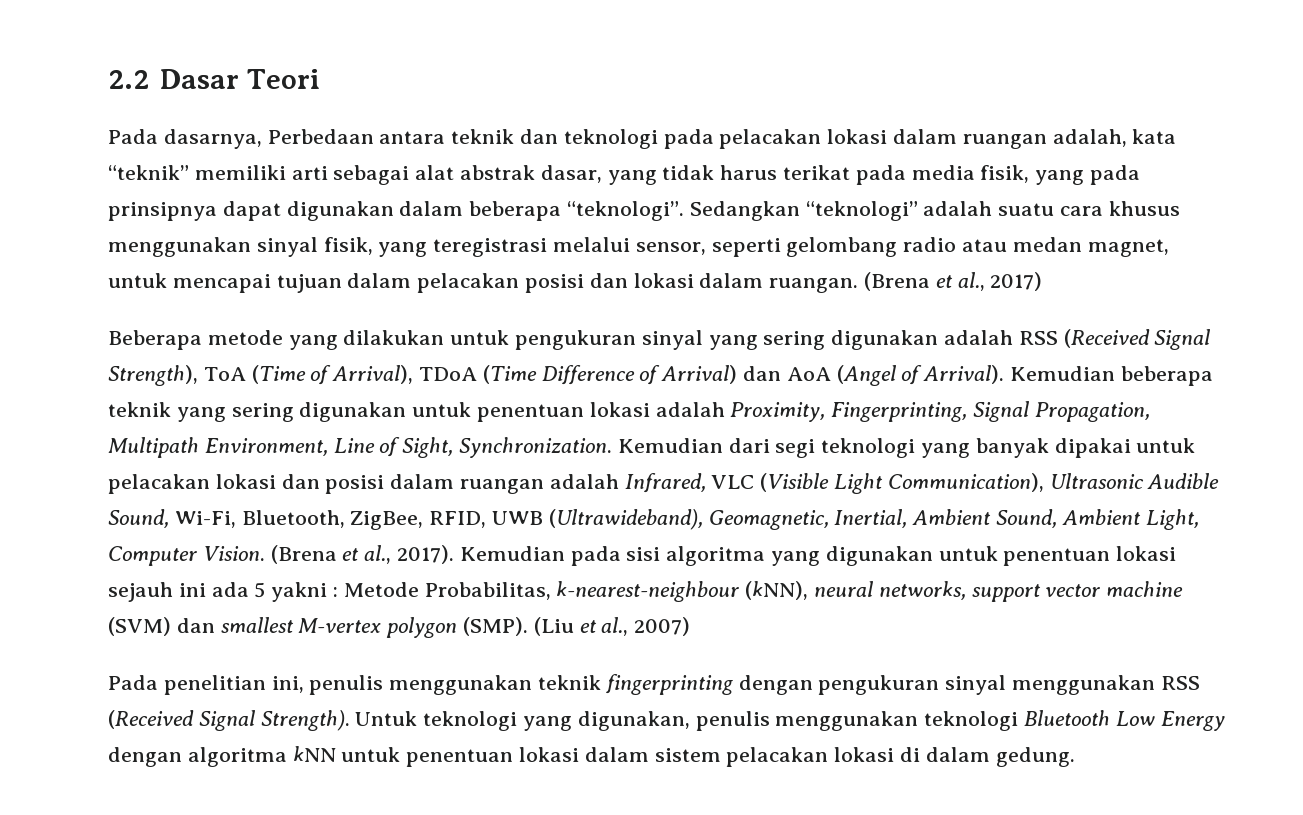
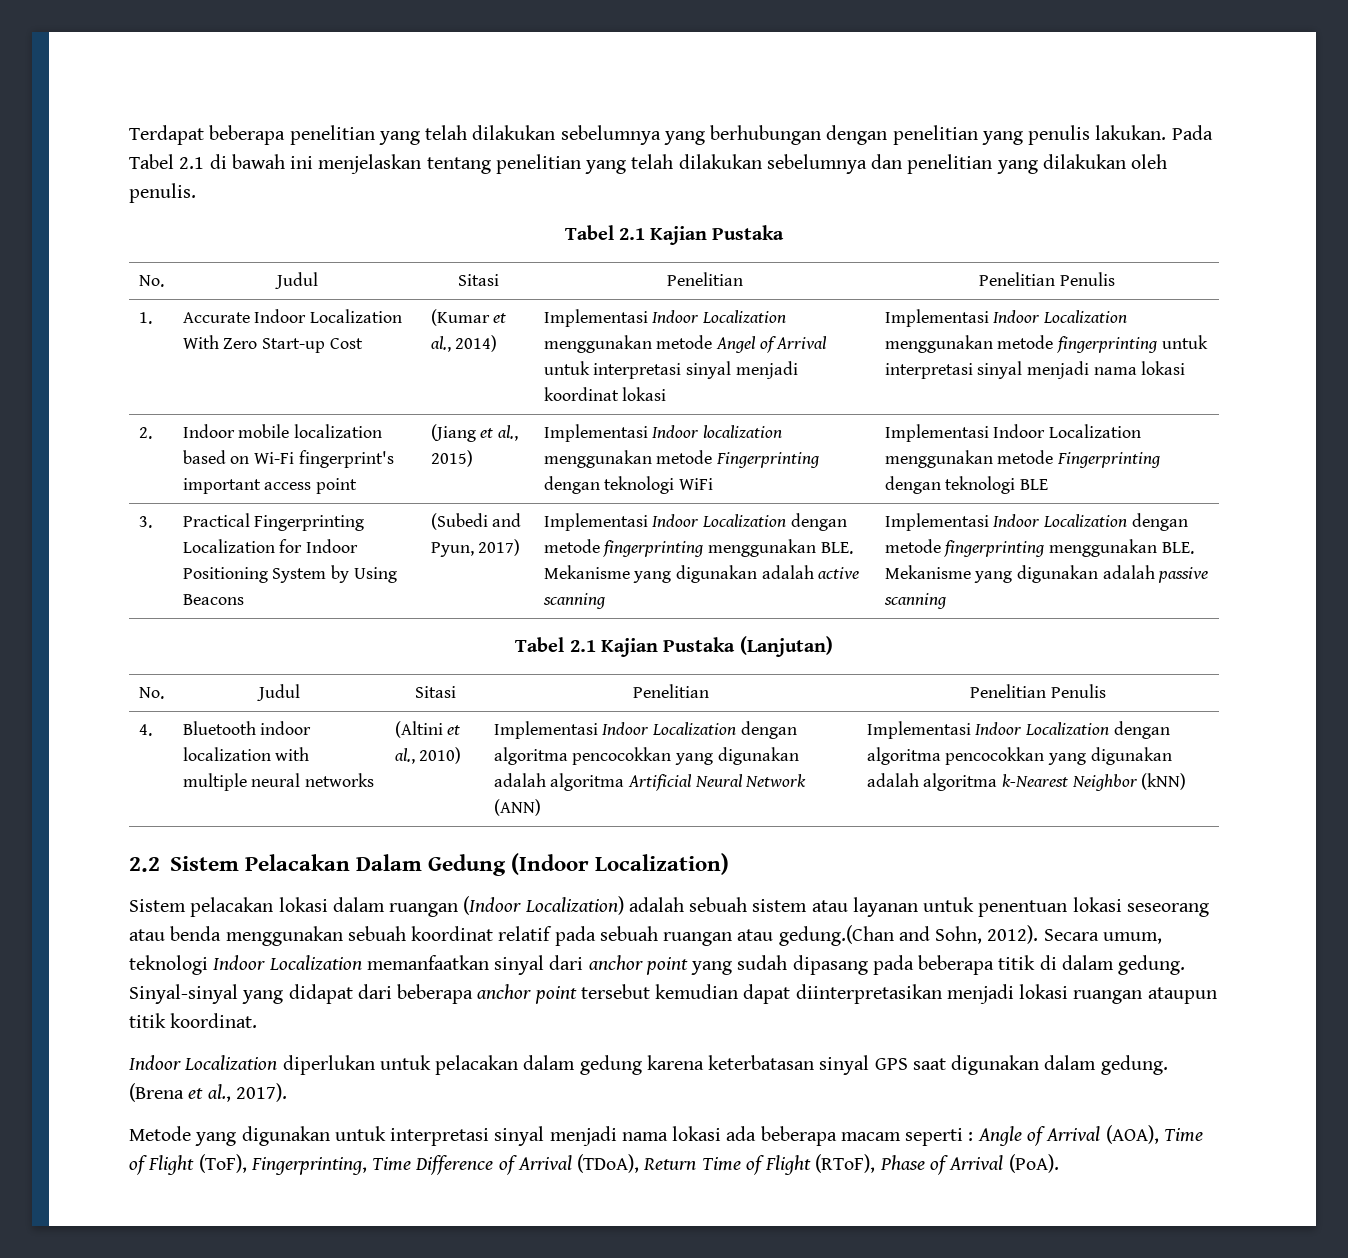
- 2.2 Dasar Teori
- Pada dasarnya, Perbedaan antara teknik dan teknologi pada pelacakan lokasi dalam ruangan adalah, kata “teknik” memiliki arti sebagai alat abstrak dasar, yang tidak harus terikat pada media fisik, yang pada prinsipnya dapat digunakan dalam beberapa “teknologi”. Sedangkan “teknologi” adalah suatu cara khusus menggunakan sinyal fisik, yang teregistrasi melalui sensor, seperti gelombang radio atau medan magnet, untuk mencapai tujuan dalam pelacakan posisi dan lokasi dalam ruangan. (Brena et al., 2017)
- Beberapa metode yang dilakukan untuk pengukuran sinyal yang sering digunakan adalah RSS (Received Signal Strength), ToA (Time of Arrival), TDoA (Time Difference of Arrival) dan AoA (Angel of Arrival). Kemudian beberapa teknik yang sering digunakan untuk penentuan lokasi adalah Proximity, Fingerprinting, Signal Propagation, Multipath Environment, Line of Sight, Synchronization. Kemudian dari segi teknologi yang banyak dipakai untuk pelacakan lokasi dan posisi dalam ruangan adalah Infrared, VLC (Visible Light Communication), Ultrasonic Audible Sound, Wi-Fi, Bluetooth, ZigBee, RFID, UWB (Ultrawideband), Geomagnetic, Inertial, Ambient Sound, Ambient Light, Computer Vision. (Brena et al., 2017). Kemudian pada sisi algoritma yang digunakan untuk penentuan lokasi sejauh ini ada 5 yakni : Metode Probabilitas, k-nearest-neighbour (kNN), neural networks, support vector machine (SVM) dan smallest M-vertex polygon (SMP). (Liu et al., 2007)
- Pada penelitian ini, penulis menggunakan teknik fingerprinting dengan pengukuran sinyal menggunakan RSS (Received Signal Strength). Untuk teknologi yang digunakan, penulis menggunakan teknologi Bluetooth Low Energy dengan algoritma kNN untuk penentuan lokasi dalam sistem pelacakan lokasi di dalam gedung.
+ Terdapat beberapa penelitian yang telah dilakukan sebelumnya yang berhubungan dengan penelitian yang penulis lakukan. Pada Tabel 2.1 di bawah ini menjelaskan tentang penelitian yang telah dilakukan sebelumnya dan penelitian yang dilakukan oleh penulis.
+ Tabel 2.1 Kajian Pustaka
+ No. | Judul | Sitasi | Penelitian | Penelitian Penulis
+ 1. | Accurate Indoor Localization With Zero Start-up Cost | (Kumar et al., 2014) | Implementasi Indoor Localization menggunakan metode Angel of Arrival untuk interpretasi sinyal menjadi koordinat lokasi | Implementasi Indoor Localization menggunakan metode fingerprinting untuk interpretasi sinyal menjadi nama lokasi
+ 2. | Indoor mobile localization based on Wi-Fi fingerprint's important access point | (Jiang et al., 2015) | Implementasi Indoor localization menggunakan metode Fingerprinting dengan teknologi WiFi | Implementasi Indoor Localization menggunakan metode Fingerprinting dengan teknologi BLE
+ 3. | Practical Fingerprinting Localization for Indoor Positioning System by Using Beacons | (Subedi and Pyun, 2017) | Implementasi Indoor Localization dengan metode fingerprinting menggunakan BLE. Mekanisme yang digunakan adalah active scanning | Implementasi Indoor Localization dengan metode fingerprinting menggunakan BLE. Mekanisme yang digunakan adalah passive scanning
+ Tabel 2.1 Kajian Pustaka (Lanjutan)
+ No. | Judul | Sitasi | Penelitian | Penelitian Penulis
+ 4. | Bluetooth indoor localization with multiple neural networks | (Altini et al., 2010) | Implementasi Indoor Localization dengan algoritma pencocokkan yang digunakan adalah algoritma Artificial Neural Network (ANN) | Implementasi Indoor Localization dengan algoritma pencocokkan yang digunakan adalah algoritma k-Nearest Neighbor (kNN)
+ 2.2 Sistem Pelacakan Dalam Gedung (Indoor Localization)
+ Sistem pelacakan lokasi dalam ruangan (Indoor Localization) adalah sebuah sistem atau layanan untuk penentuan lokasi seseorang atau benda menggunakan sebuah koordinat relatif pada sebuah ruangan atau gedung.(Chan and Sohn, 2012). Secara umum, teknologi Indoor Localization memanfaatkan sinyal dari anchor point yang sudah dipasang pada beberapa titik di dalam gedung. Sinyal-sinyal yang didapat dari beberapa anchor point tersebut kemudian dapat diinterpretasikan menjadi lokasi ruangan ataupun titik koordinat.
+ Indoor Localization diperlukan untuk pelacakan dalam gedung karena keterbatasan sinyal GPS saat digunakan dalam gedung. (Brena et al., 2017).
+ Metode yang digunakan untuk interpretasi sinyal menjadi nama lokasi ada beberapa macam seperti : Angle of Arrival (AOA), Time of Flight (ToF), Fingerprinting, Time Difference of Arrival (TDoA), Return Time of Flight (RToF), Phase of Arrival (PoA).

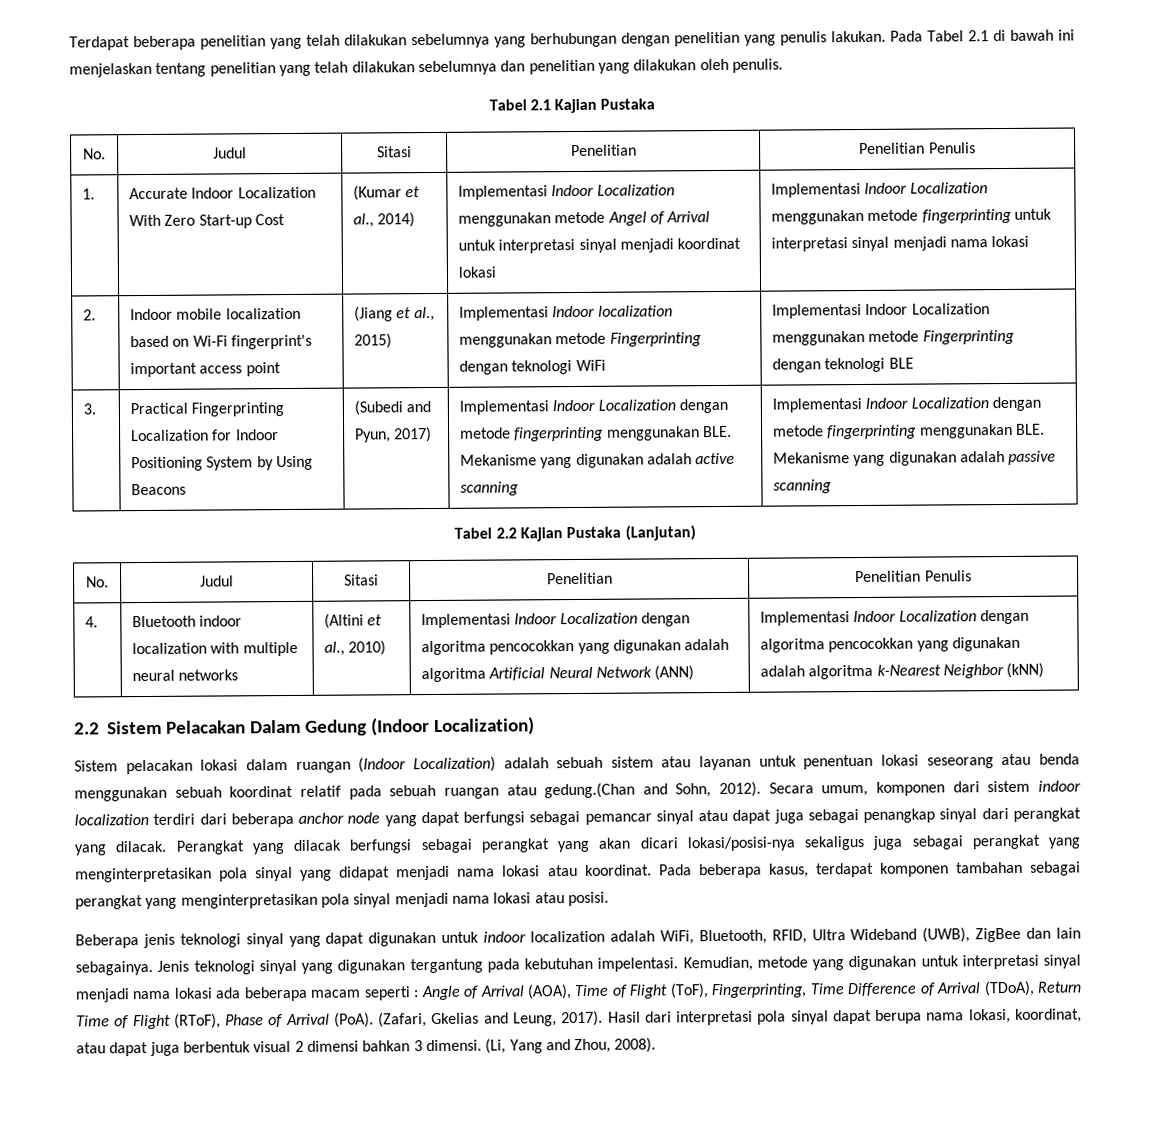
- Tabel 2.1 Kajian Pustaka (Lanjutan)
+ Tabel 2.2 Kajian Pustaka (Lanjutan)
- Secara umum, teknologi Indoor Localization memanfaatkan sinyal dari anchor point yang sudah dipasang pada beberapa titik di dalam gedung. Sinyal-sinyal yang didapat dari beberapa anchor point tersebut kemudian dapat diinterpretasikan menjadi lokasi ruangan ataupun titik koordinat.
- Indoor Localization diperlukan untuk pelacakan dalam gedung karena keterbatasan sinyal GPS saat digunakan dalam gedung. (Brena et al., 2017).
- Metode yang digunakan untuk interpretasi sinyal menjadi nama lokasi ada beberapa macam seperti : Angle of Arrival (AOA), Time of Flight (ToF), Fingerprinting, Time Difference of Arrival (TDoA), Return Time of Flight (RToF), Phase of Arrival (PoA).
+ Secara umum, komponen dari sistem indoor localization terdiri dari beberapa anchor node yang dapat berfungsi sebagai pemancar sinyal atau dapat juga sebagai penangkap sinyal dari perangkat yang dilacak. Perangkat yang dilacak berfungsi sebagai perangkat yang akan dicari lokasi/posisi-nya sekaligus juga sebagai perangkat yang menginterpretasikan pola sinyal yang didapat menjadi nama lokasi atau koordinat. Pada beberapa kasus, terdapat komponen tambahan sebagai perangkat yang menginterpretasikan pola sinyal menjadi nama lokasi atau posisi.
+ Beberapa jenis teknologi sinyal yang dapat digunakan untuk indoor localization adalah WiFi, Bluetooth, RFID, Ultra Wideband (UWB), ZigBee dan lain sebagainya. Jenis teknologi sinyal yang digunakan tergantung pada kebutuhan impelentasi. Kemudian, metode yang digunakan untuk interpretasi sinyal menjadi nama lokasi ada beberapa macam seperti : Angle of Arrival (AOA), Time of Flight (ToF), Fingerprinting, Time Difference of Arrival (TDoA), Return Time of Flight (RToF), Phase of Arrival (PoA).
+ (Zafari, Gkelias and Leung, 2017). Hasil dari interpretasi pola sinyal dapat berupa nama lokasi, koordinat, atau dapat juga berbentuk visual 2 dimensi bahkan 3 dimensi. (Li, Yang and Zhou, 2008).

